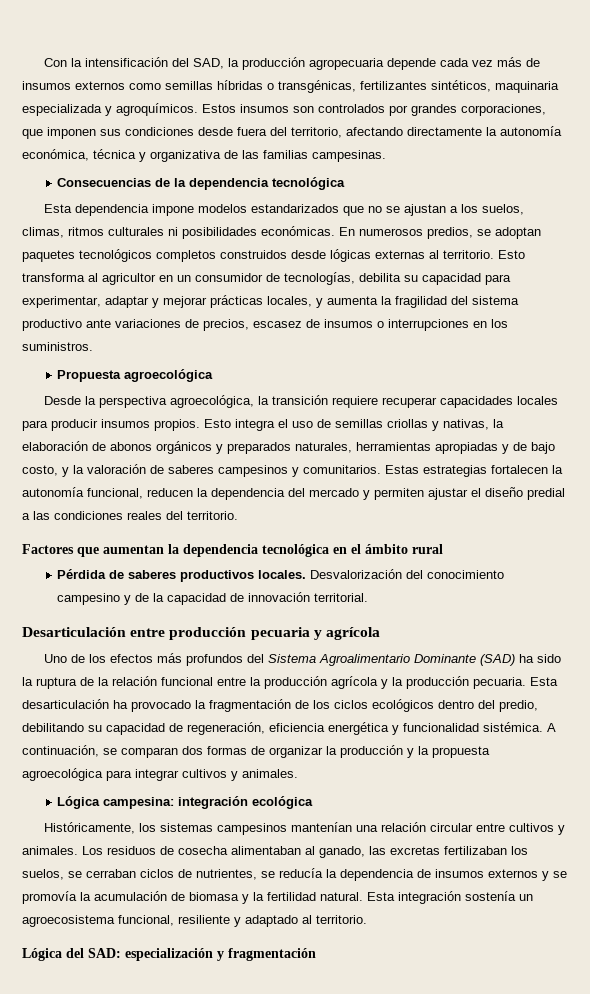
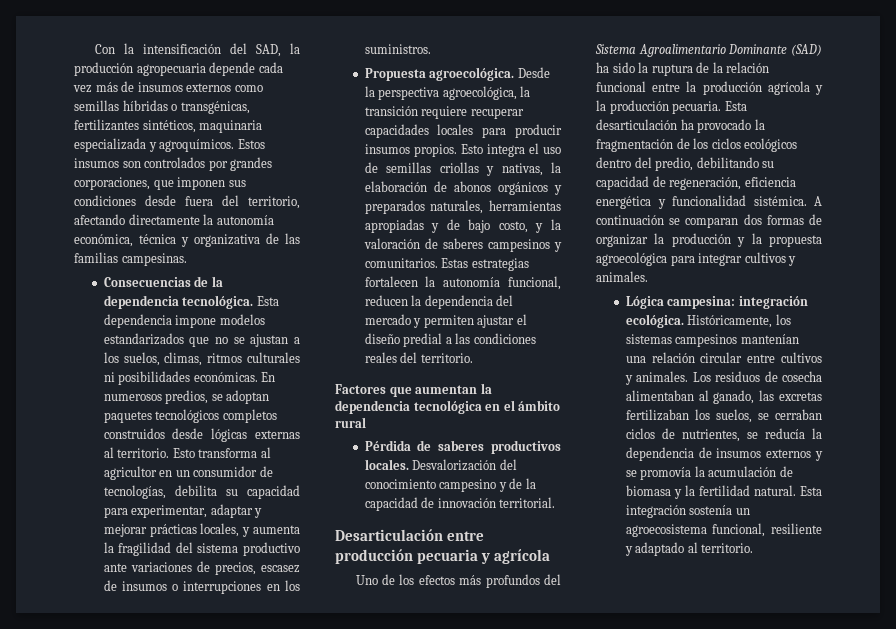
- Consecuencias de la dependencia tecnológica
- Esta dependencia impone modelos estandarizados que no se ajustan a los suelos, climas, ritmos culturales ni posibilidades económicas.
+ Consecuencias de la dependencia tecnológica. Esta dependencia impone modelos estandarizados que no se ajustan a los suelos, climas, ritmos culturales ni posibilidades económicas.
- Propuesta agroecológica
- Desde la perspectiva agroecológica, la transición requiere recuperar capacidades locales para producir insumos propios.
+ Propuesta agroecológica. Desde la perspectiva agroecológica, la transición requiere recuperar capacidades locales para producir insumos propios.
- A continuación, se comparan dos formas de organizar la producción y la propuesta agroecológica para integrar cultivos y animales.
+ A continuación se comparan dos formas de organizar la producción y la propuesta agroecológica para integrar cultivos y animales.
- Lógica campesina: integración ecológica
- Históricamente, los sistemas campesinos mantenían una relación circular entre cultivos y animales.
+ Lógica campesina: integración ecológica. Históricamente, los sistemas campesinos mantenían una relación circular entre cultivos y animales.
- Lógica del SAD: especialización y fragmentación

